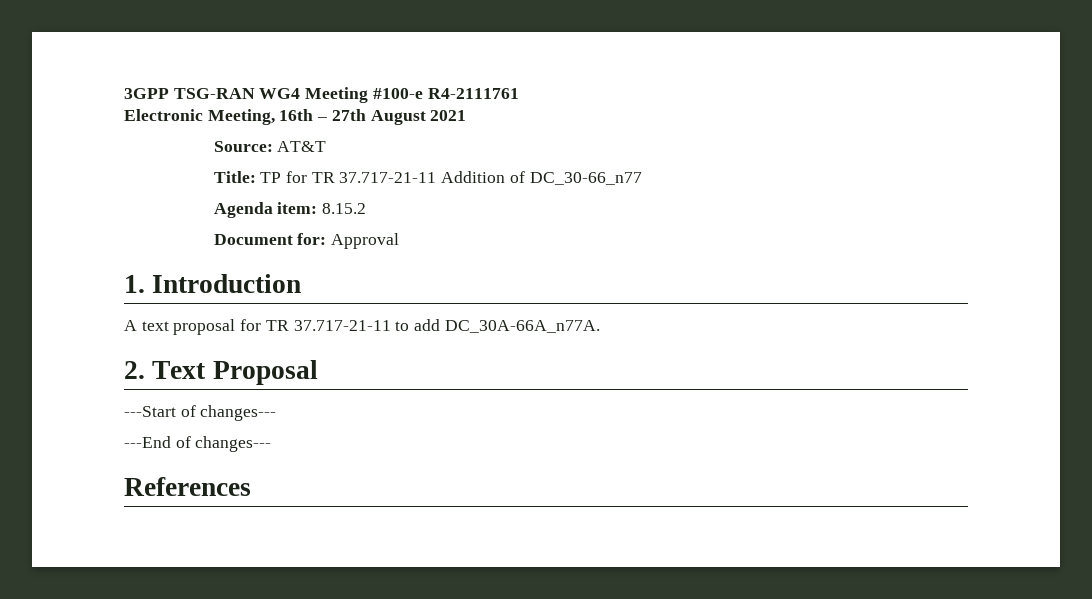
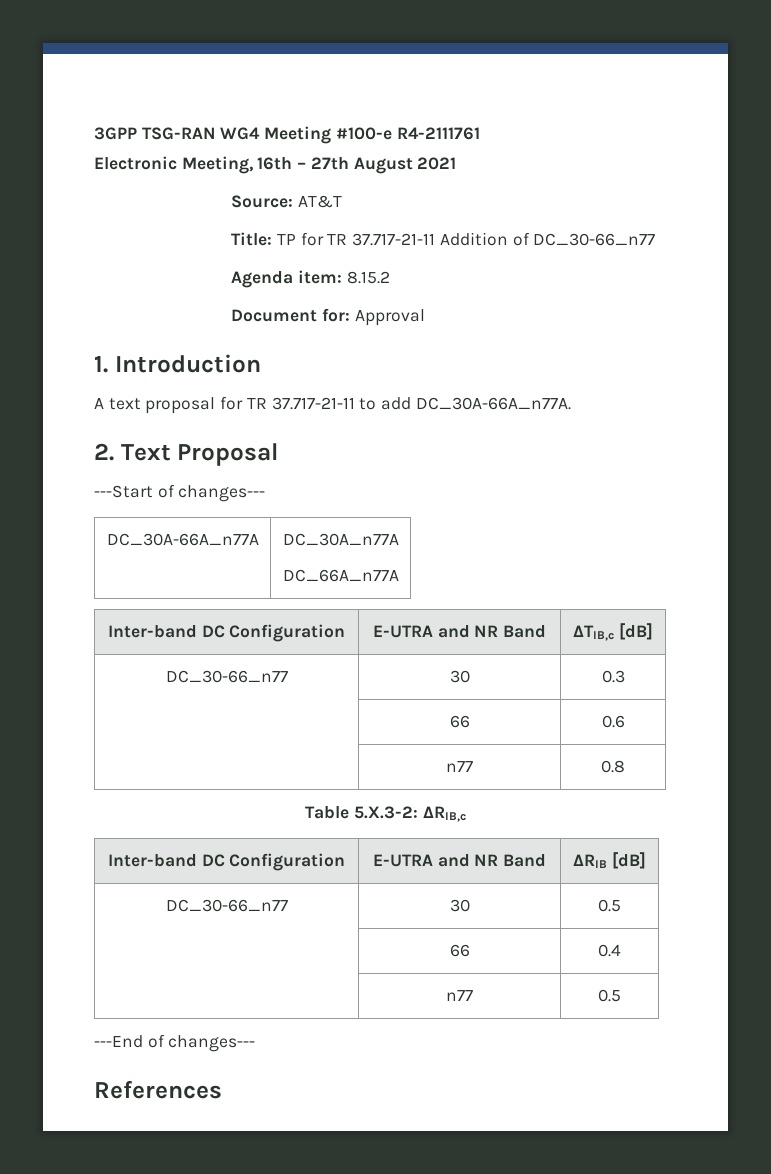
+ DC_30A-66A_n77A | DC_30A_n77A
+ DC_66A_n77A
+ Inter-band DC Configuration | E-UTRA and NR Band | ΔTIB,c [dB]
+ DC_30-66_n77 | 30 | 0.3
+ | 66 | 0.6
+ | n77 | 0.8
+ Table 5.X.3-2: ΔRIB,c
+ Inter-band DC Configuration | E-UTRA and NR Band | ΔRIB [dB]
+ DC_30-66_n77 | 30 | 0.5
+ | 66 | 0.4
+ | n77 | 0.5

